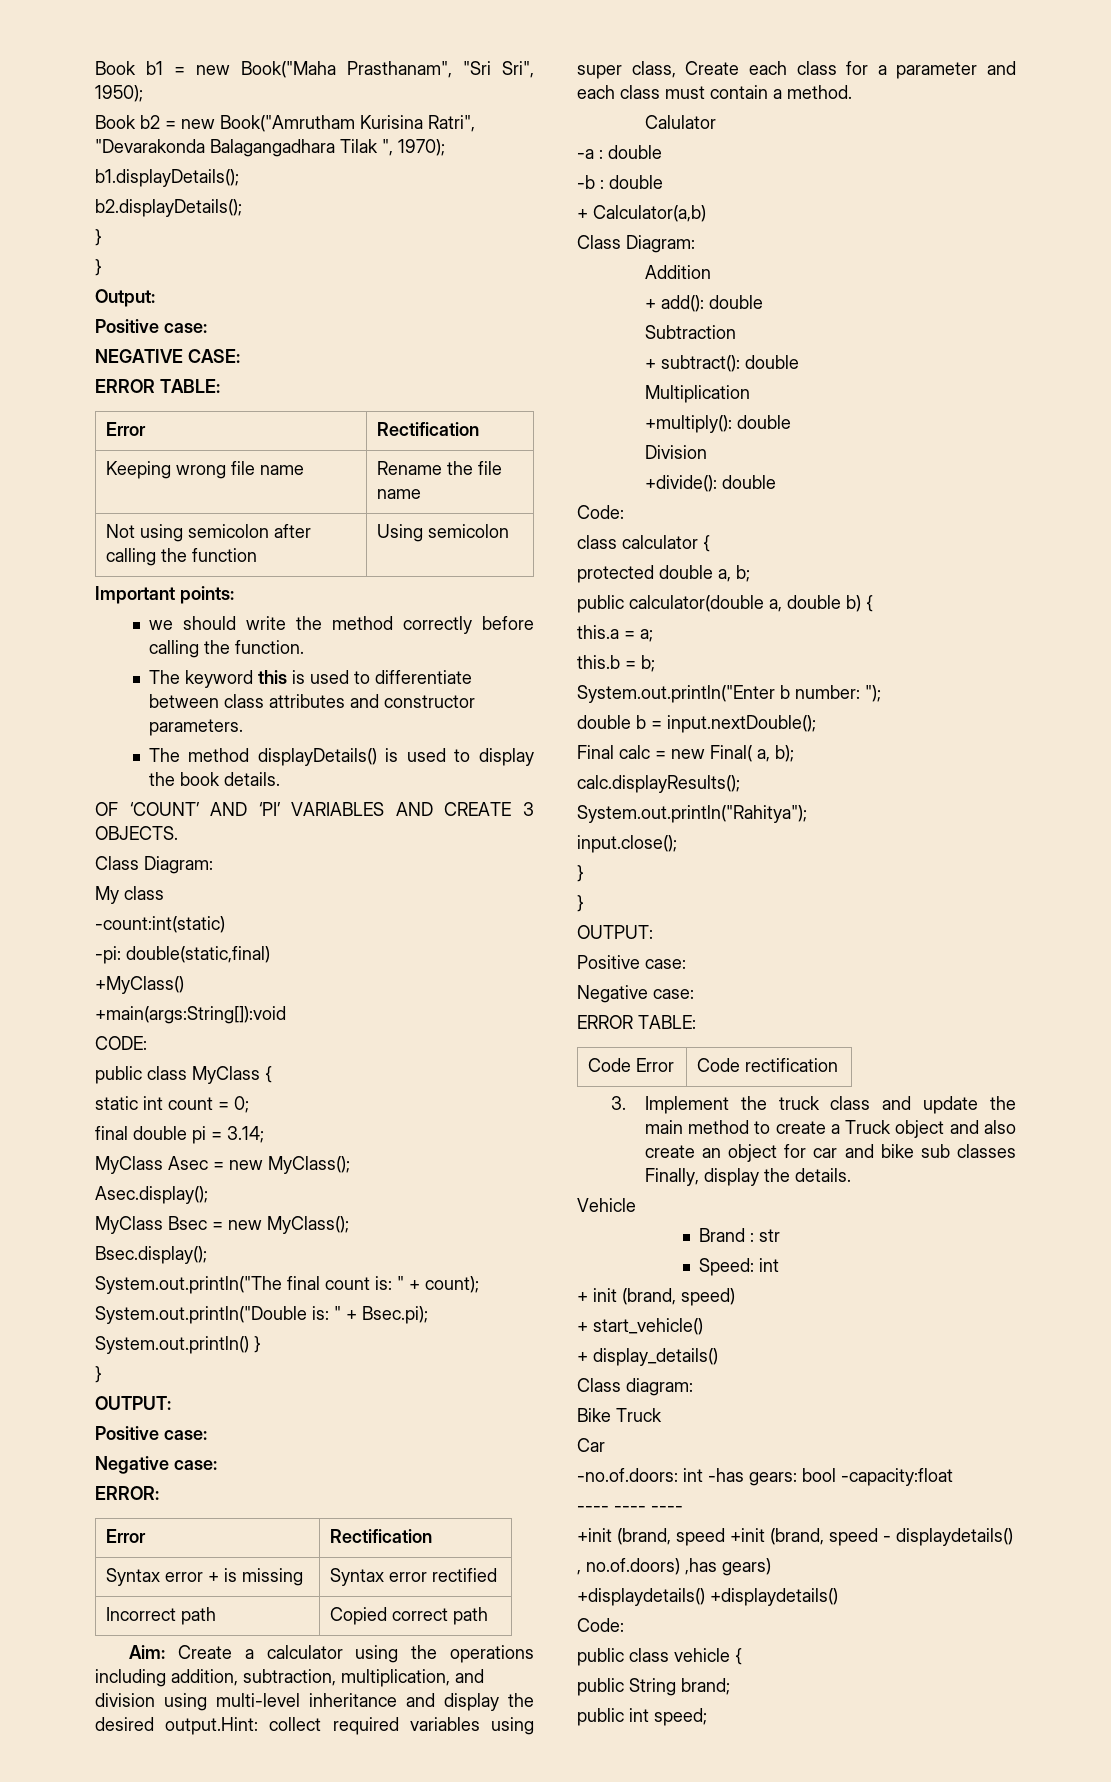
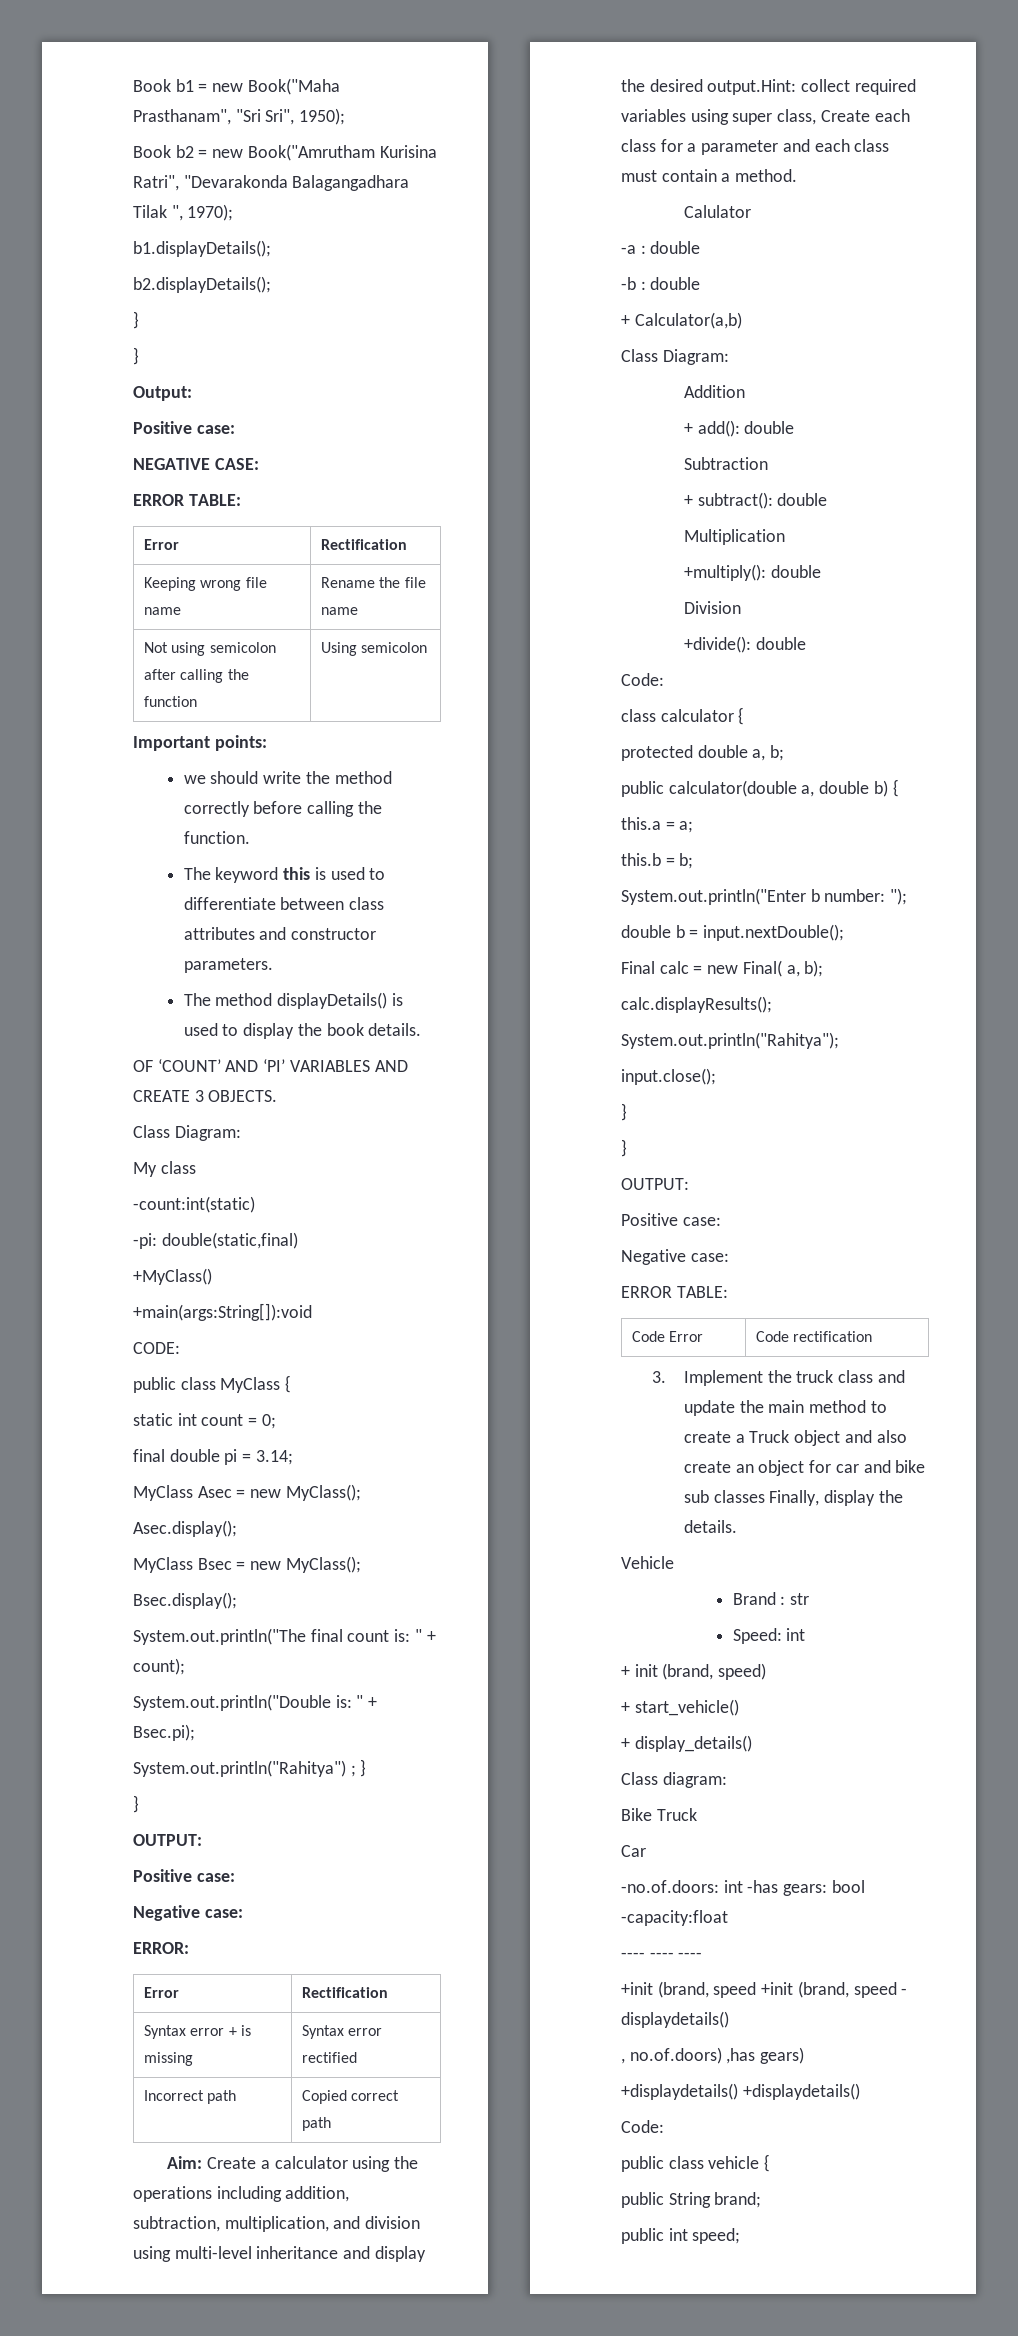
- System.out.println() }
+ System.out.println("Rahitya") ; }

